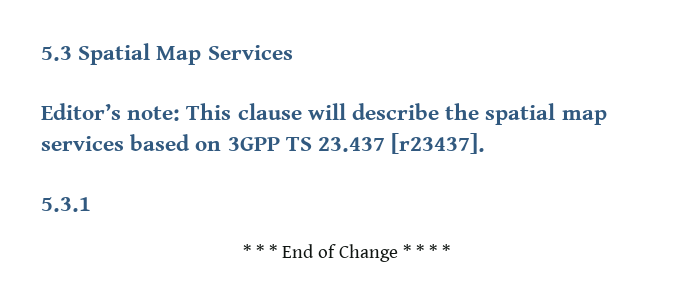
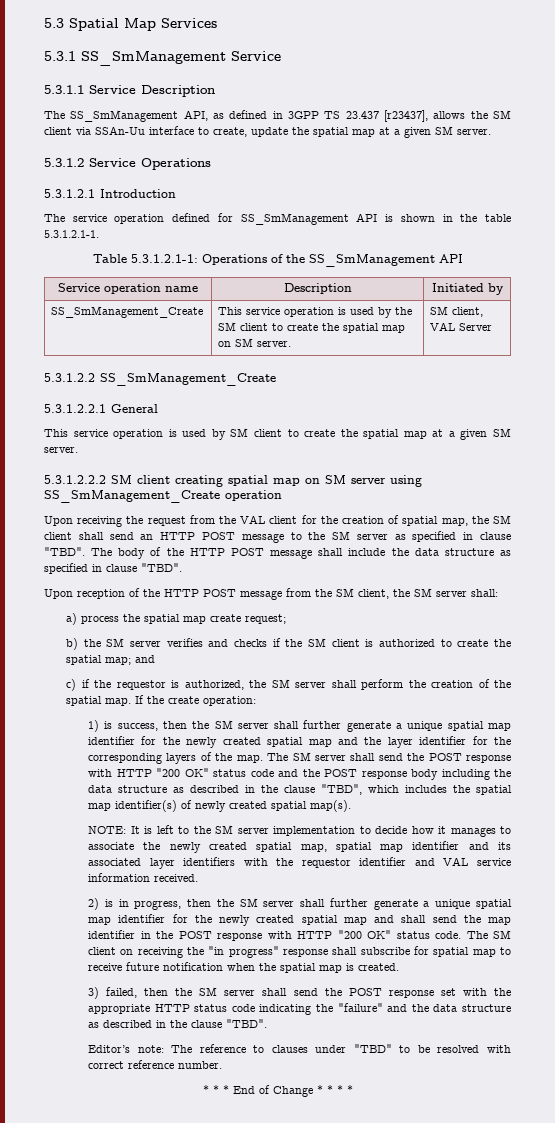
- Editor’s note: This clause will describe the spatial map services based on 3GPP TS 23.437 [r23437].
- 5.3.1
+ 5.3.1 SS_SmManagement Service
+ 5.3.1.1 Service Description
+ The SS_SmManagement API, as defined in 3GPP TS 23.437 [r23437], allows the SM client via SSAn-Uu interface to create, update the spatial map at a given SM server.
+ 5.3.1.2 Service Operations
+ 5.3.1.2.1 Introduction
+ The service operation defined for SS_SmManagement API is shown in the table 5.3.1.2.1-1.
+ Table 5.3.1.2.1-1: Operations of the SS_SmManagement API
+ Service operation name | Description | Initiated by
+ SS_SmManagement_Create | This service operation is used by the SM client to create the spatial map on SM server. | SM client, VAL Server
+ 5.3.1.2.2 SS_SmManagement_Create
+ 5.3.1.2.2.1 General
+ This service operation is used by SM client to create the spatial map at a given SM server.
+ 5.3.1.2.2.2 SM client creating spatial map on SM server using SS_SmManagement_Create operation
+ Upon receiving the request from the VAL client for the creation of spatial map, the SM client shall send an HTTP POST message to the SM server as specified in clause "TBD". The body of the HTTP POST message shall include the data structure as specified in clause "TBD".
+ Upon reception of the HTTP POST message from the SM client, the SM server shall:
+ a) process the spatial map create request;
+ b) the SM server verifies and checks if the SM client is authorized to create the spatial map; and
+ c) if the requestor is authorized, the SM server shall perform the creation of the spatial map. If the create operation:
+ 1) is success, then the SM server shall further generate a unique spatial map identifier for the newly created spatial map and the layer identifier for the corresponding layers of the map. The SM server shall send the POST response with HTTP "200 OK" status code and the POST response body including the data structure as described in the clause "TBD", which includes the spatial map identifier(s) of newly created spatial map(s).
+ NOTE: It is left to the SM server implementation to decide how it manages to associate the newly created spatial map, spatial map identifier and its associated layer identifiers with the requestor identifier and VAL service information received.
+ 2) is in progress, then the SM server shall further generate a unique spatial map identifier for the newly created spatial map and shall send the map identifier in the POST response with HTTP "200 OK" status code. The SM client on receiving the "in progress" response shall subscribe for spatial map to receive future notification when the spatial map is created.
+ 3) failed, then the SM server shall send the POST response set with the appropriate HTTP status code indicating the "failure" and the data structure as described in the clause "TBD".
+ Editor’s note: The reference to clauses under "TBD" to be resolved with correct reference number.

